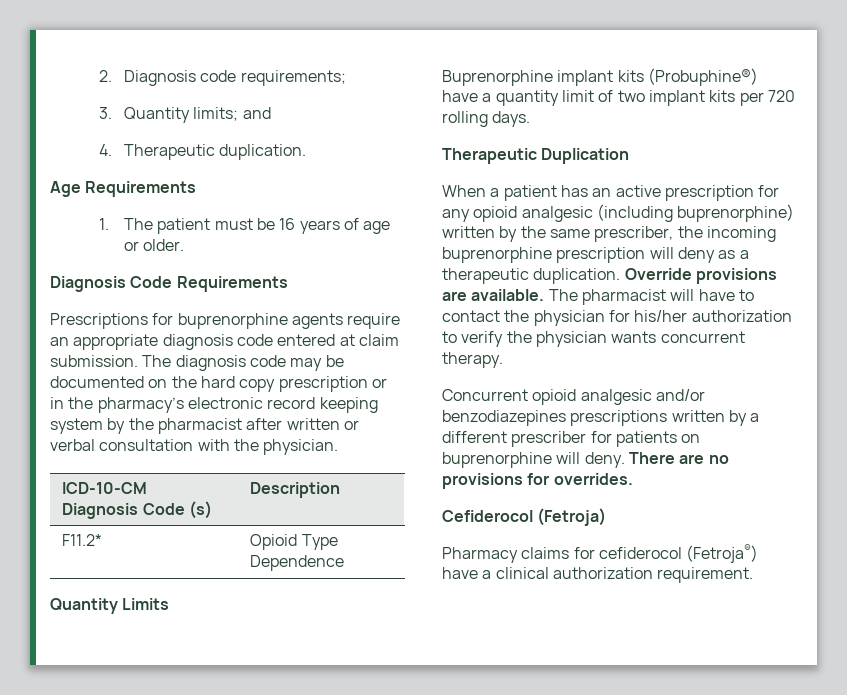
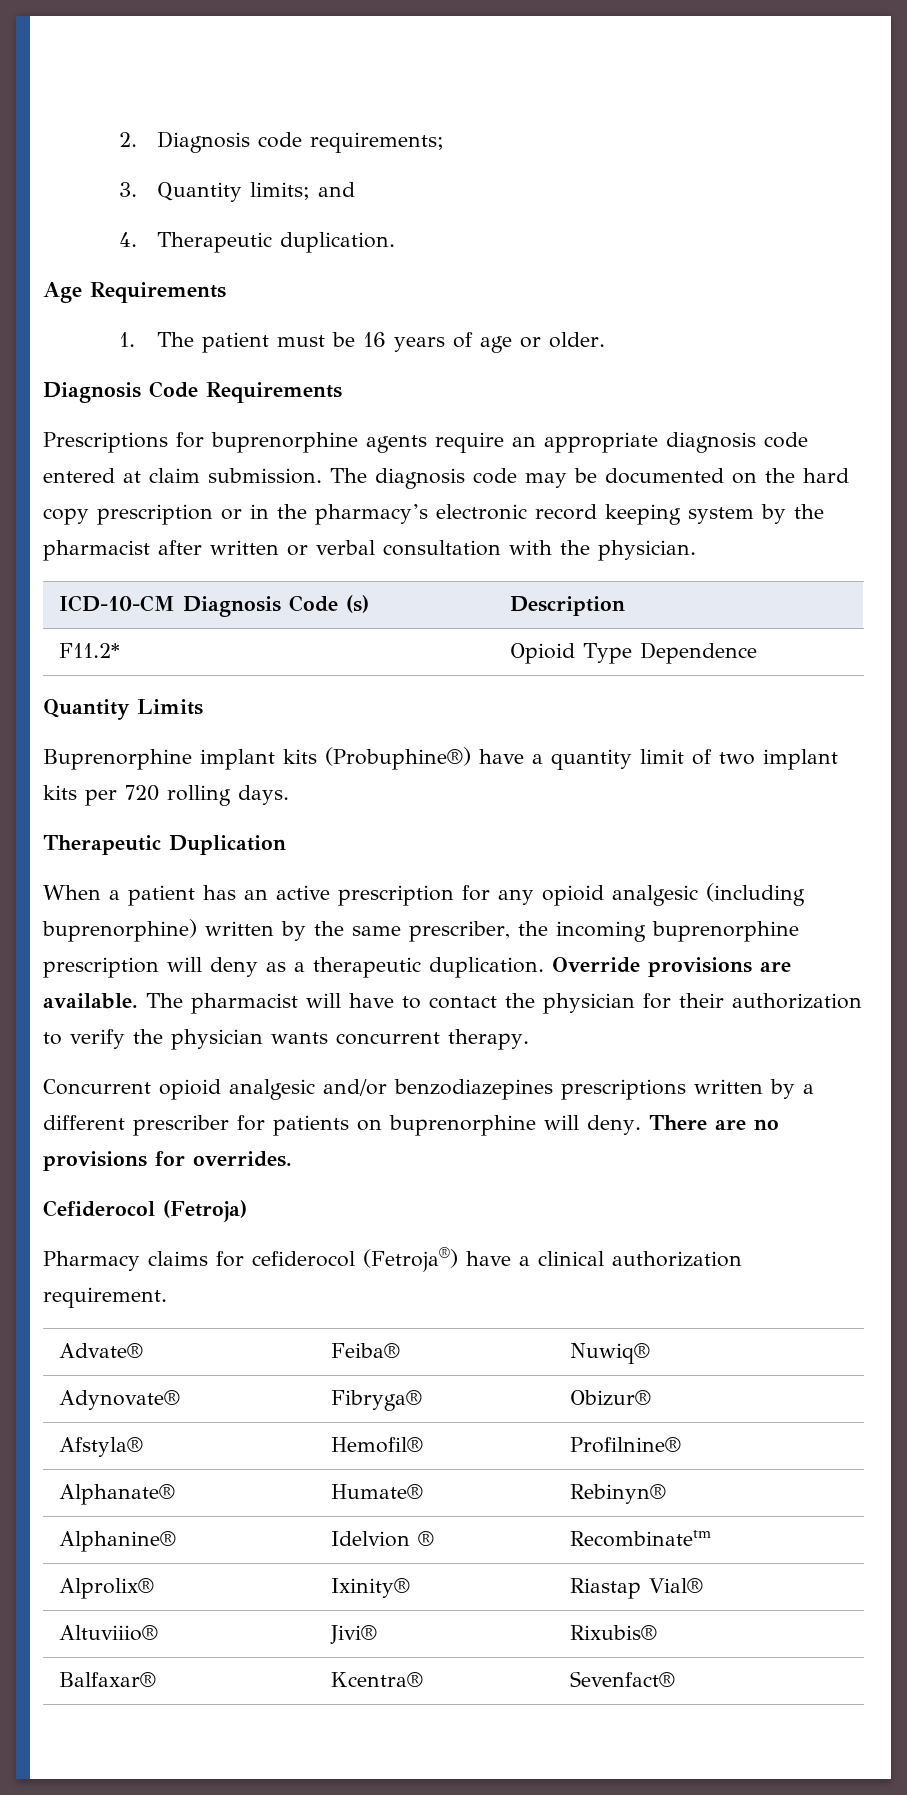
- The pharmacist will have to contact the physician for his/her authorization to verify the physician wants concurrent therapy.
+ The pharmacist will have to contact the physician for their authorization to verify the physician wants concurrent therapy.
+ Advate® | Feiba® | Nuwiq®
+ Adynovate® | Fibryga® | Obizur®
+ Afstyla® | Hemofil® | Profilnine®
+ Alphanate® | Humate® | Rebinyn®
+ Alphanine® | Idelvion ® | Recombinatetm
+ Alprolix® | Ixinity® | Riastap Vial®
+ Altuviiio® | Jivi® | Rixubis®
+ Balfaxar® | Kcentra® | Sevenfact®

